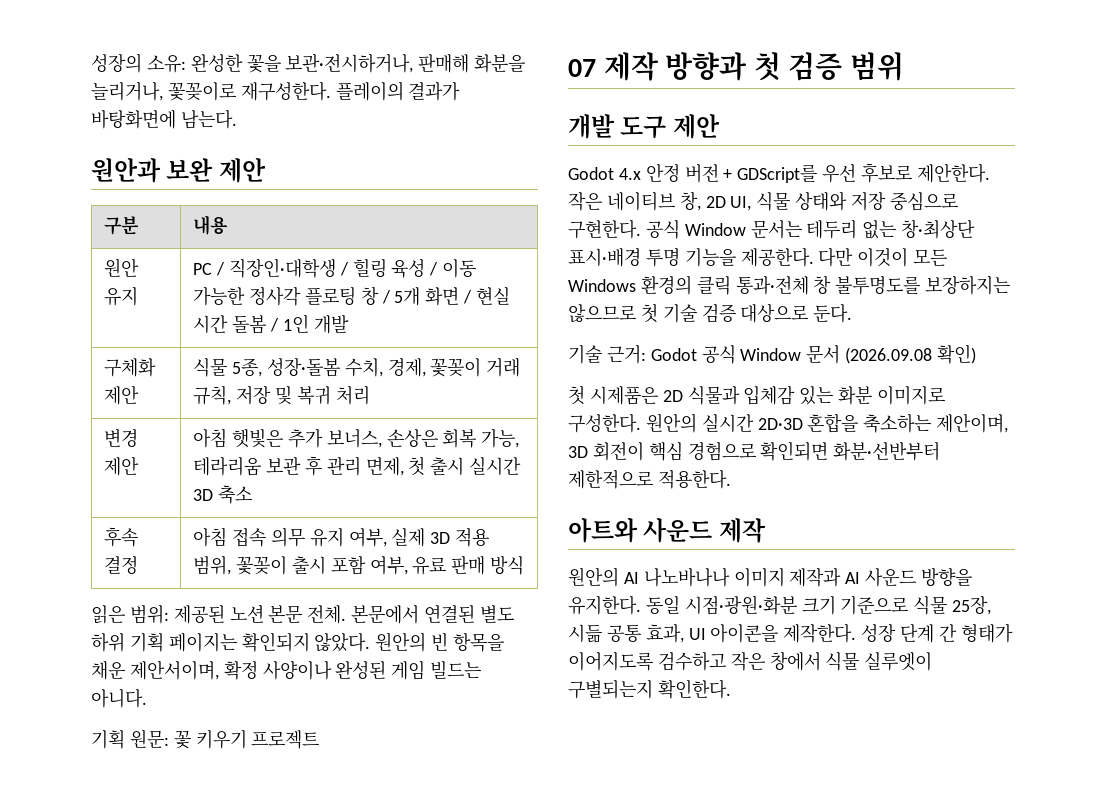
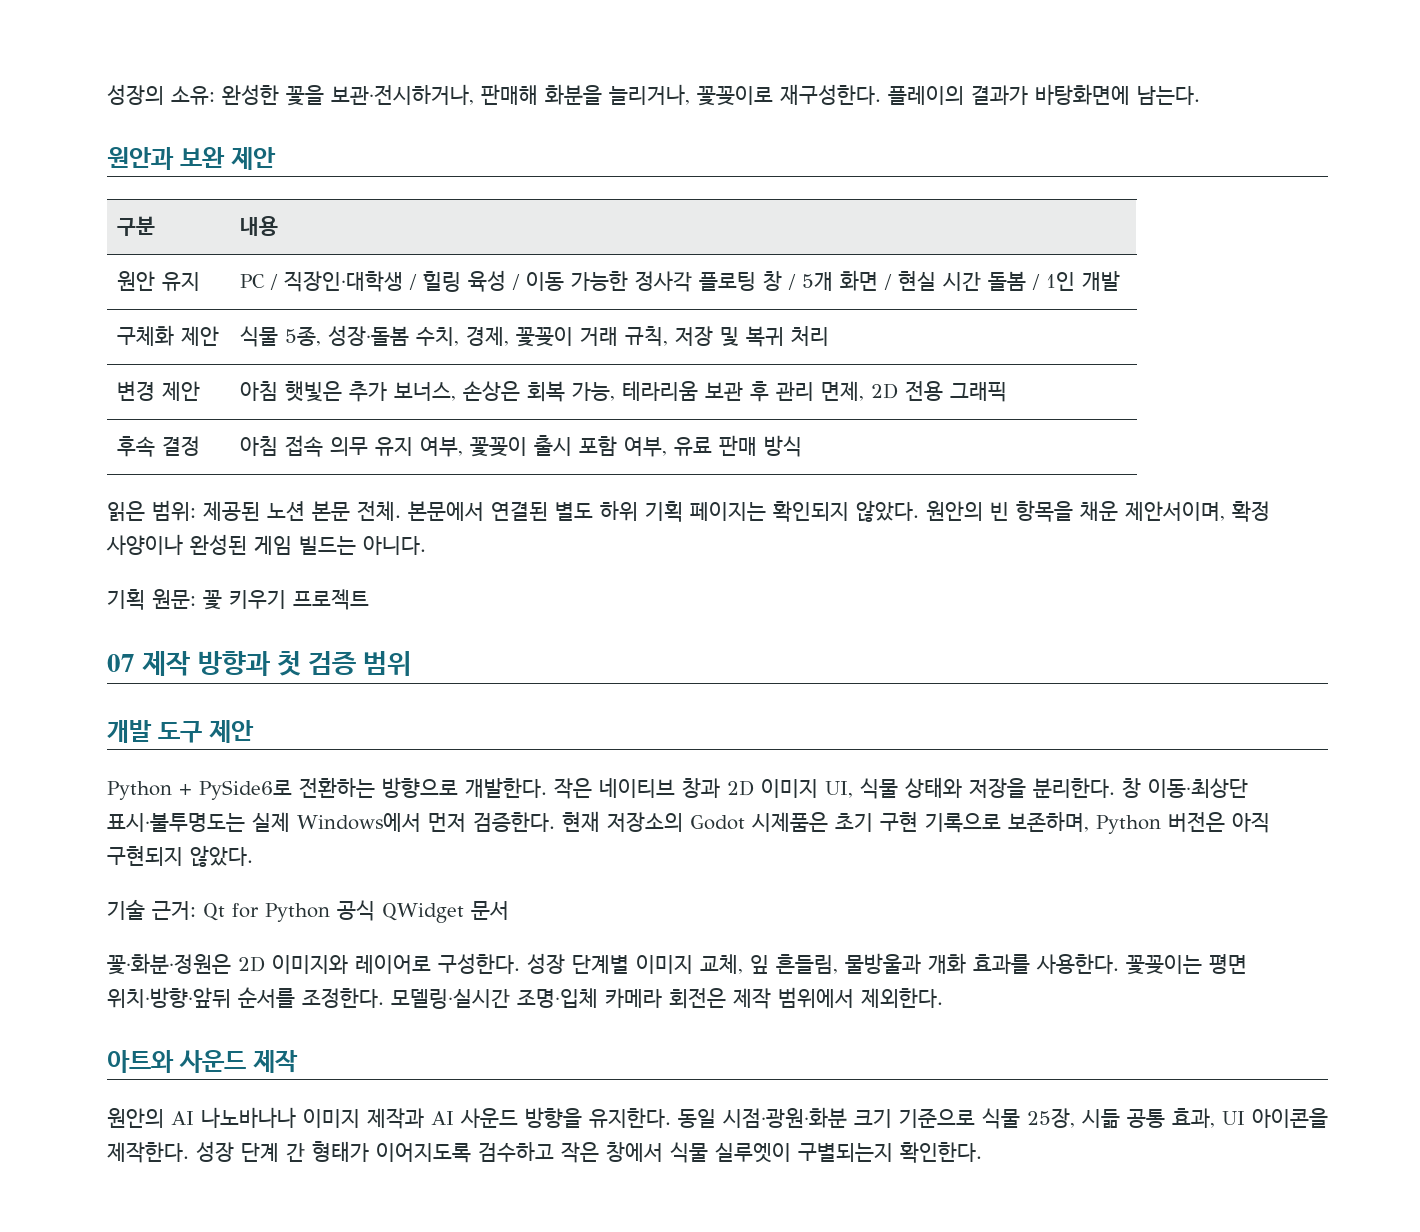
- 변경 제안 | 아침 햇빛은 추가 보너스, 손상은 회복 가능, 테라리움 보관 후 관리 면제, 첫 출시 실시간 3D 축소
+ 변경 제안 | 아침 햇빛은 추가 보너스, 손상은 회복 가능, 테라리움 보관 후 관리 면제, 2D 전용 그래픽
- 후속 결정 | 아침 접속 의무 유지 여부, 실제 3D 적용 범위, 꽃꽂이 출시 포함 여부, 유료 판매 방식
+ 후속 결정 | 아침 접속 의무 유지 여부, 꽃꽂이 출시 포함 여부, 유료 판매 방식
- Godot 4.x 안정 버전 + GDScript를 우선 후보로 제안한다. 작은 네이티브 창, 2D UI, 식물 상태와 저장 중심으로 구현한다. 공식 Window 문서는 테두리 없는 창·최상단 표시·배경 투명 기능을 제공한다. 다만 이것이 모든 Windows 환경의 클릭 통과·전체 창 불투명도를 보장하지는 않으므로 첫 기술 검증 대상으로 둔다.
- 기술 근거: Godot 공식 Window 문서 (2026.09.08 확인)
- 첫 시제품은 2D 식물과 입체감 있는 화분 이미지로 구성한다. 원안의 실시간 2D·3D 혼합을 축소하는 제안이며, 3D 회전이 핵심 경험으로 확인되면 화분·선반부터 제한적으로 적용한다.
+ Python + PySide6로 전환하는 방향으로 개발한다. 작은 네이티브 창과 2D 이미지 UI, 식물 상태와 저장을 분리한다. 창 이동·최상단 표시·불투명도는 실제 Windows에서 먼저 검증한다. 현재 저장소의 Godot 시제품은 초기 구현 기록으로 보존하며, Python 버전은 아직 구현되지 않았다.
+ 기술 근거: Qt for Python 공식 QWidget 문서
+ 꽃·화분·정원은 2D 이미지와 레이어로 구성한다. 성장 단계별 이미지 교체, 잎 흔들림, 물방울과 개화 효과를 사용한다. 꽃꽂이는 평면 위치·방향·앞뒤 순서를 조정한다. 모델링·실시간 조명·입체 카메라 회전은 제작 범위에서 제외한다.

